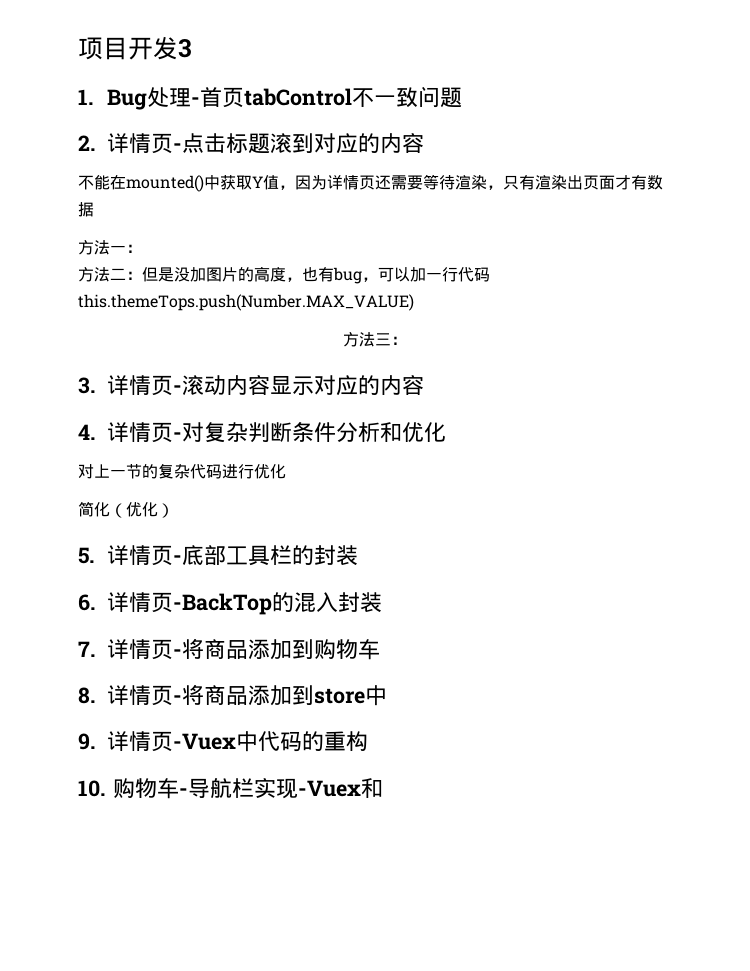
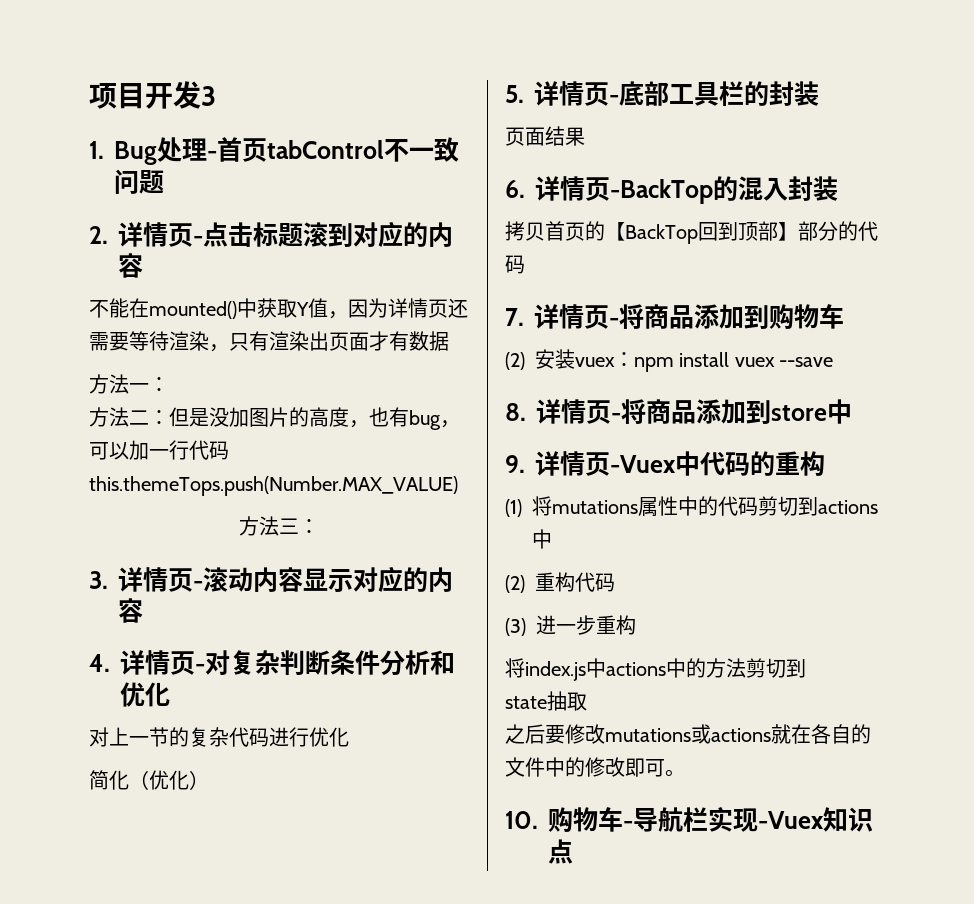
+ 页面结果
+ 拷贝首页的【BackTop回到顶部】部分的代码
+ (2)安装vuex：npm install vuex --save
+ (1)将mutations属性中的代码剪切到actions中
+ (2)重构代码
+ (3)进一步重构
+ 将index.js中actions中的方法剪切到
+ state抽取
+ 之后要修改mutations或actions就在各自的文件中的修改即可。
- 10.购物车-导航栏实现-Vuex和
+ 10.购物车-导航栏实现-Vuex知识点

